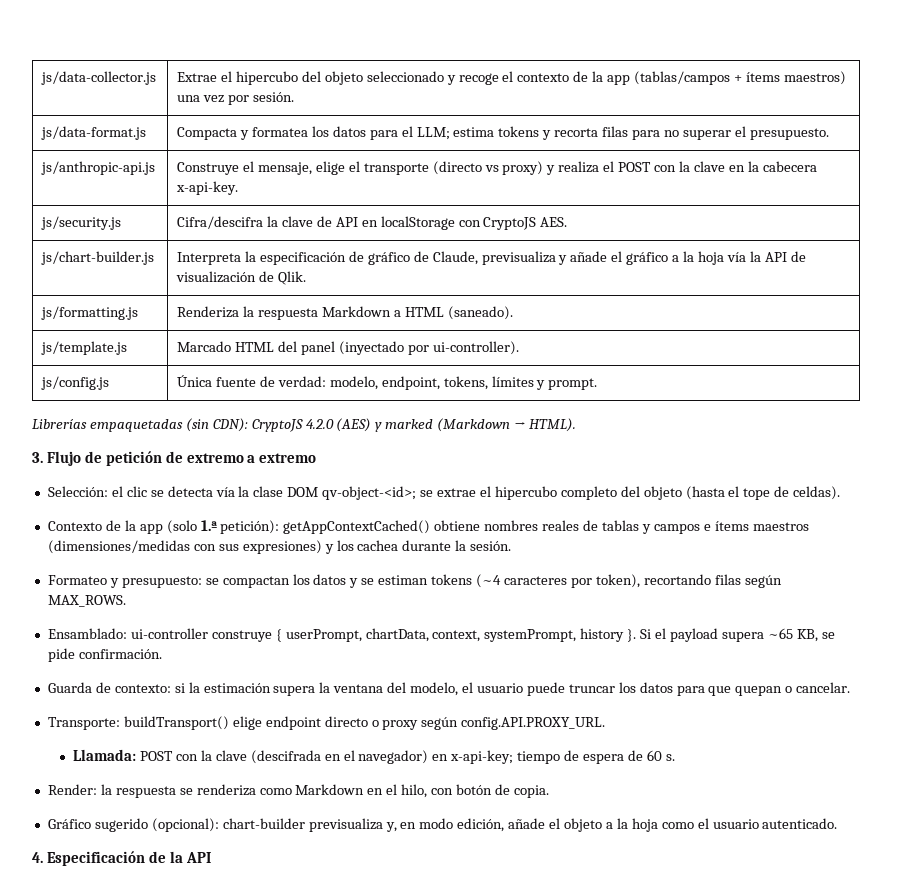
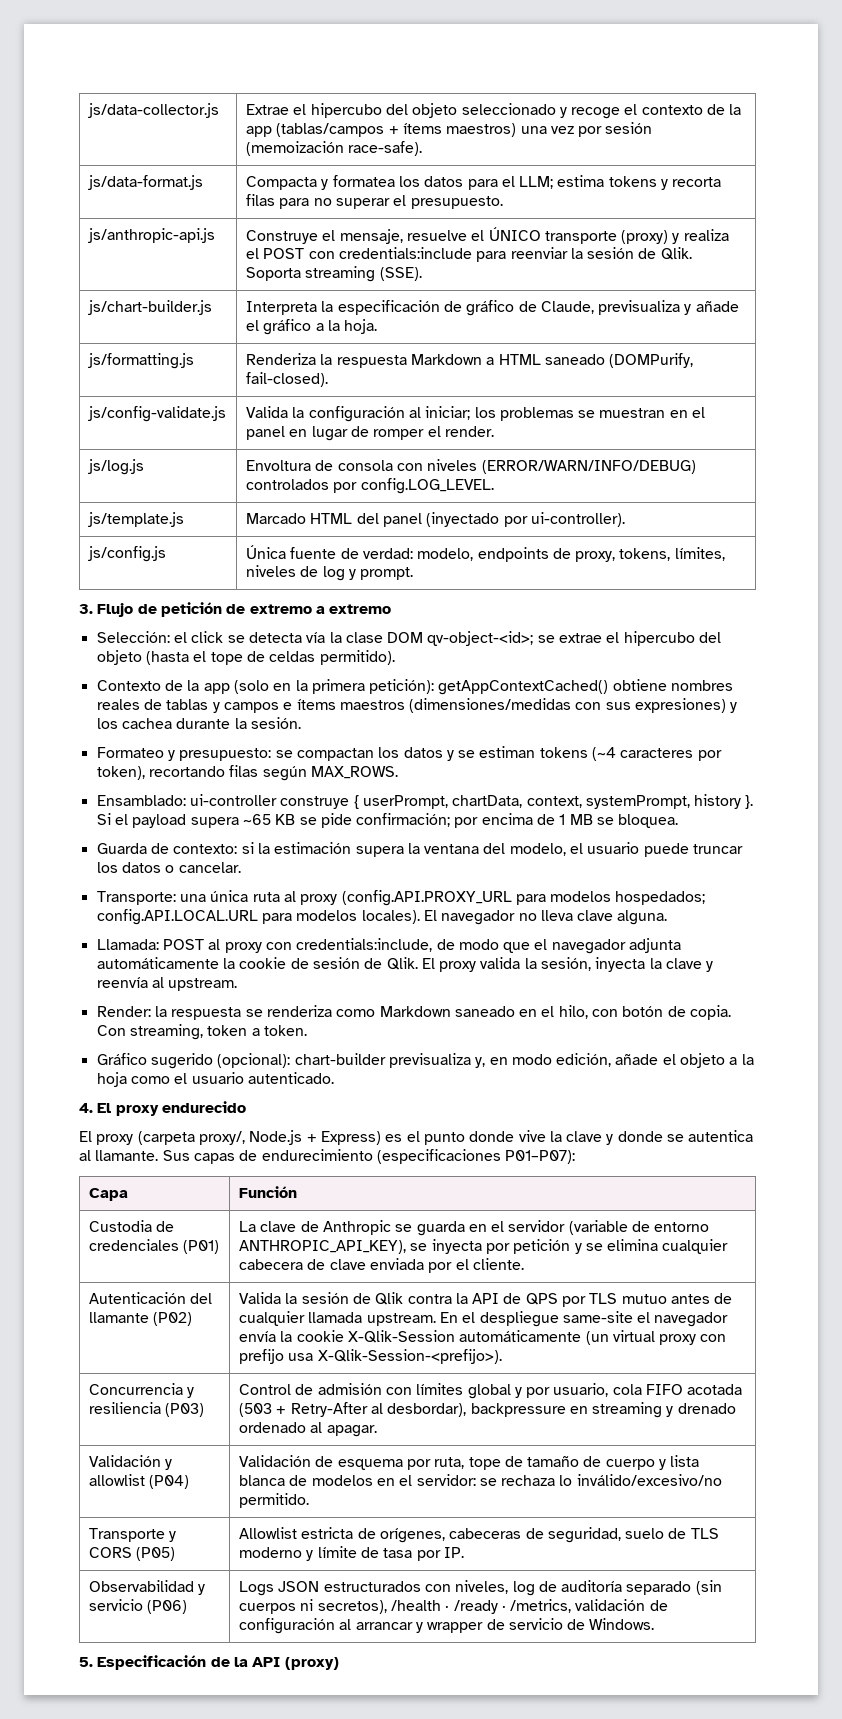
- js/data-collector.js | Extrae el hipercubo del objeto seleccionado y recoge el contexto de la app (tablas/campos + ítems maestros) una vez por sesión.
+ js/data-collector.js | Extrae el hipercubo del objeto seleccionado y recoge el contexto de la app (tablas/campos + ítems maestros) una vez por sesión (memoización race-safe).
- js/anthropic-api.js | Construye el mensaje, elige el transporte (directo vs proxy) y realiza el POST con la clave en la cabecera x-api-key.
- js/security.js | Cifra/descifra la clave de API en localStorage con CryptoJS AES.
+ js/anthropic-api.js | Construye el mensaje, resuelve el ÚNICO transporte (proxy) y realiza el POST con credentials:include para reenviar la sesión de Qlik. Soporta streaming (SSE).
- js/chart-builder.js | Interpreta la especificación de gráfico de Claude, previsualiza y añade el gráfico a la hoja vía la API de visualización de Qlik.
+ js/chart-builder.js | Interpreta la especificación de gráfico de Claude, previsualiza y añade el gráfico a la hoja.
- js/formatting.js | Renderiza la respuesta Markdown a HTML (saneado).
+ js/formatting.js | Renderiza la respuesta Markdown a HTML saneado (DOMPurify, fail-closed).
+ js/config-validate.js | Valida la configuración al iniciar; los problemas se muestran en el panel en lugar de romper el render.
+ js/log.js | Envoltura de consola con niveles (ERROR/WARN/INFO/DEBUG) controlados por config.LOG_LEVEL.
- js/config.js | Única fuente de verdad: modelo, endpoint, tokens, límites y prompt.
- Librerías empaquetadas (sin CDN): CryptoJS 4.2.0 (AES) y marked (Markdown → HTML).
+ js/config.js | Única fuente de verdad: modelo, endpoints de proxy, tokens, límites, niveles de log y prompt.
- Selección: el clic se detecta vía la clase DOM qv-object-<id>; se extrae el hipercubo completo del objeto (hasta el tope de celdas).
+ Selección: el click se detecta vía la clase DOM qv-object-<id>; se extrae el hipercubo del objeto (hasta el tope de celdas permitido).
- Contexto de la app (solo 1.ª petición): getAppContextCached() obtiene nombres reales de tablas y campos e ítems maestros (dimensiones/medidas con sus expresiones) y los cachea durante la sesión.
+ Contexto de la app (solo en la primera petición): getAppContextCached() obtiene nombres reales de tablas y campos e ítems maestros (dimensiones/medidas con sus expresiones) y los cachea durante la sesión.
- Si el payload supera ~65 KB, se pide confirmación.
+ Si el payload supera ~65 KB se pide confirmación; por encima de 1 MB se bloquea.
- Guarda de contexto: si la estimación supera la ventana del modelo, el usuario puede truncar los datos para que quepan o cancelar.
+ Guarda de contexto: si la estimación supera la ventana del modelo, el usuario puede truncar los datos o cancelar.
- Transporte: buildTransport() elige endpoint directo o proxy según config.API.PROXY_URL.
- Llamada: POST con la clave (descifrada en el navegador) en x-api-key; tiempo de espera de 60 s.
+ Transporte: una única ruta al proxy (config.API.PROXY_URL para modelos hospedados; config.API.LOCAL.URL para modelos locales). El navegador no lleva clave alguna.
+ Llamada: POST al proxy con credentials:include, de modo que el navegador adjunta automáticamente la cookie de sesión de Qlik. El proxy valida la sesión, inyecta la clave y reenvía al upstream.
- Render: la respuesta se renderiza como Markdown en el hilo, con botón de copia.
+ Render: la respuesta se renderiza como Markdown saneado en el hilo, con botón de copia. Con streaming, token a token.
- 4. Especificación de la API
+ 4. El proxy endurecido
+ El proxy (carpeta proxy/, Node.js + Express) es el punto donde vive la clave y donde se autentica al llamante. Sus capas de endurecimiento (especificaciones P01–P07):
+ Capa | Función
+ Custodia de credenciales (P01) | La clave de Anthropic se guarda en el servidor (variable de entorno ANTHROPIC_API_KEY), se inyecta por petición y se elimina cualquier cabecera de clave enviada por el cliente.
+ Autenticación del llamante (P02) | Valida la sesión de Qlik contra la API de QPS por TLS mutuo antes de cualquier llamada upstream. En el despliegue same-site el navegador envía la cookie X-Qlik-Session automáticamente (un virtual proxy con prefijo usa X-Qlik-Session-<prefijo>).
+ Concurrencia y resiliencia (P03) | Control de admisión con límites global y por usuario, cola FIFO acotada (503 + Retry-After al desbordar), backpressure en streaming y drenado ordenado al apagar.
+ Validación y allowlist (P04) | Validación de esquema por ruta, tope de tamaño de cuerpo y lista blanca de modelos en el servidor: se rechaza lo inválido/excesivo/no permitido.
+ Transporte y CORS (P05) | Allowlist estricta de orígenes, cabeceras de seguridad, suelo de TLS moderno y límite de tasa por IP.
+ Observabilidad y servicio (P06) | Logs JSON estructurados con niveles, log de auditoría separado (sin cuerpos ni secretos), /health · /ready · /metrics, validación de configuración al arrancar y wrapper de servicio de Windows.
+ 5. Especificación de la API (proxy)

